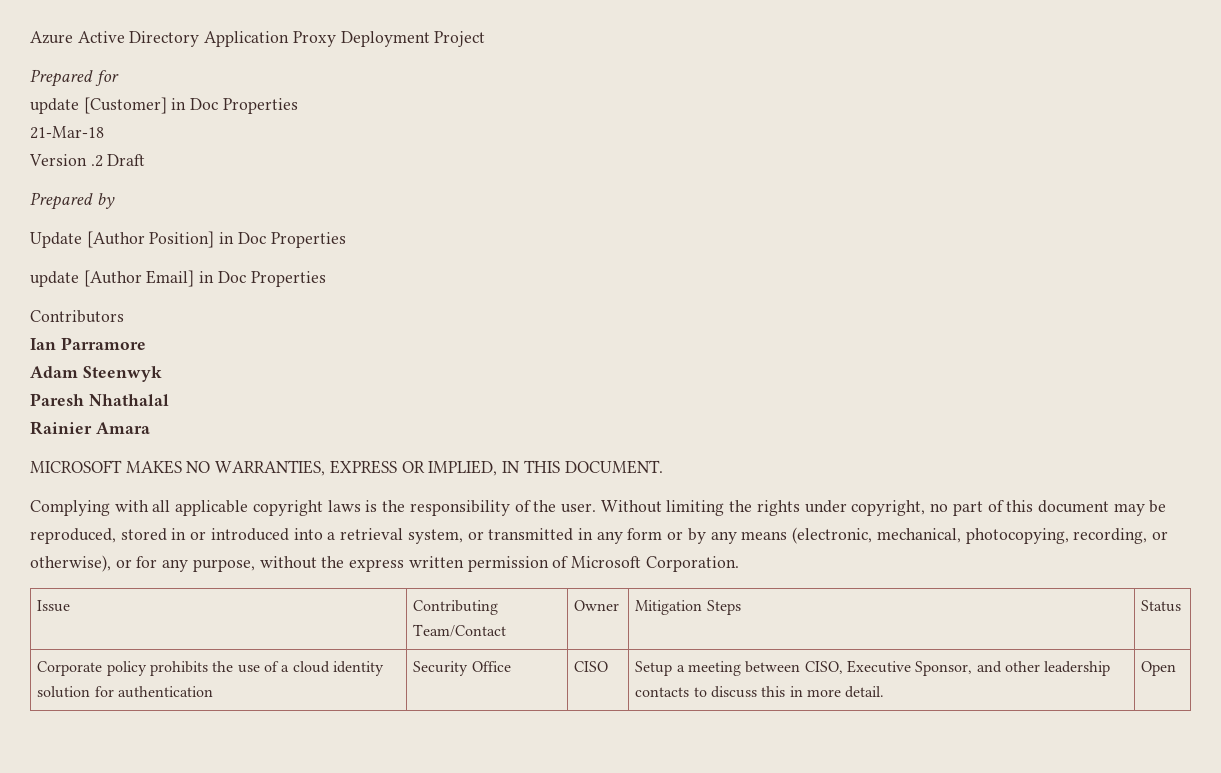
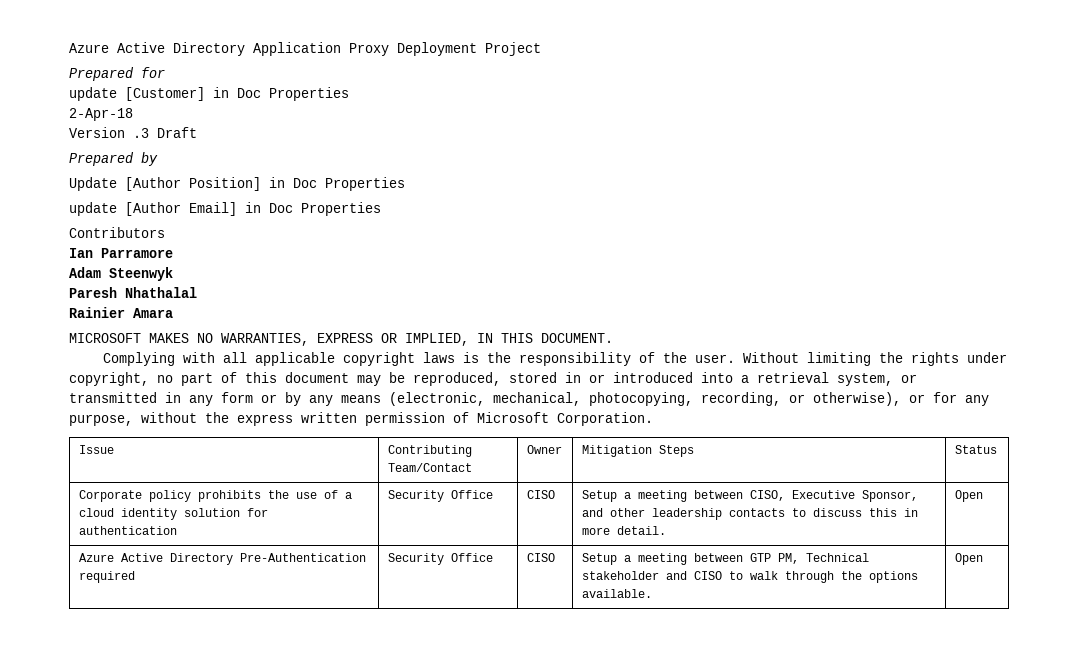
- 21-Mar-18
+ 2-Apr-18
- Version .2 Draft
+ Version .3 Draft
+ Azure Active Directory Pre-Authentication required | Security Office | CISO | Setup a meeting between GTP PM, Technical stakeholder and CISO to walk through the options available. | Open

